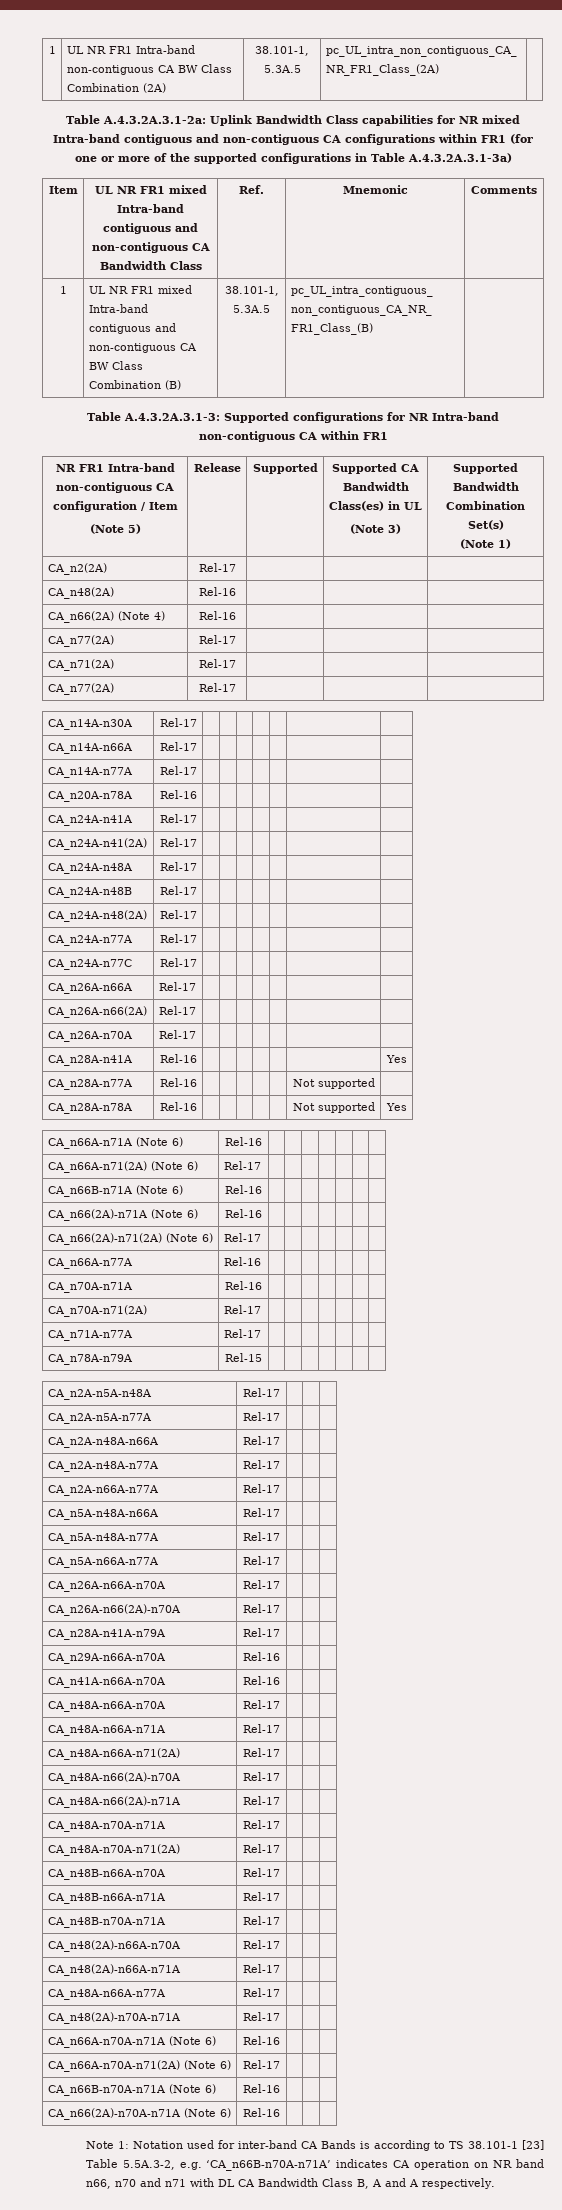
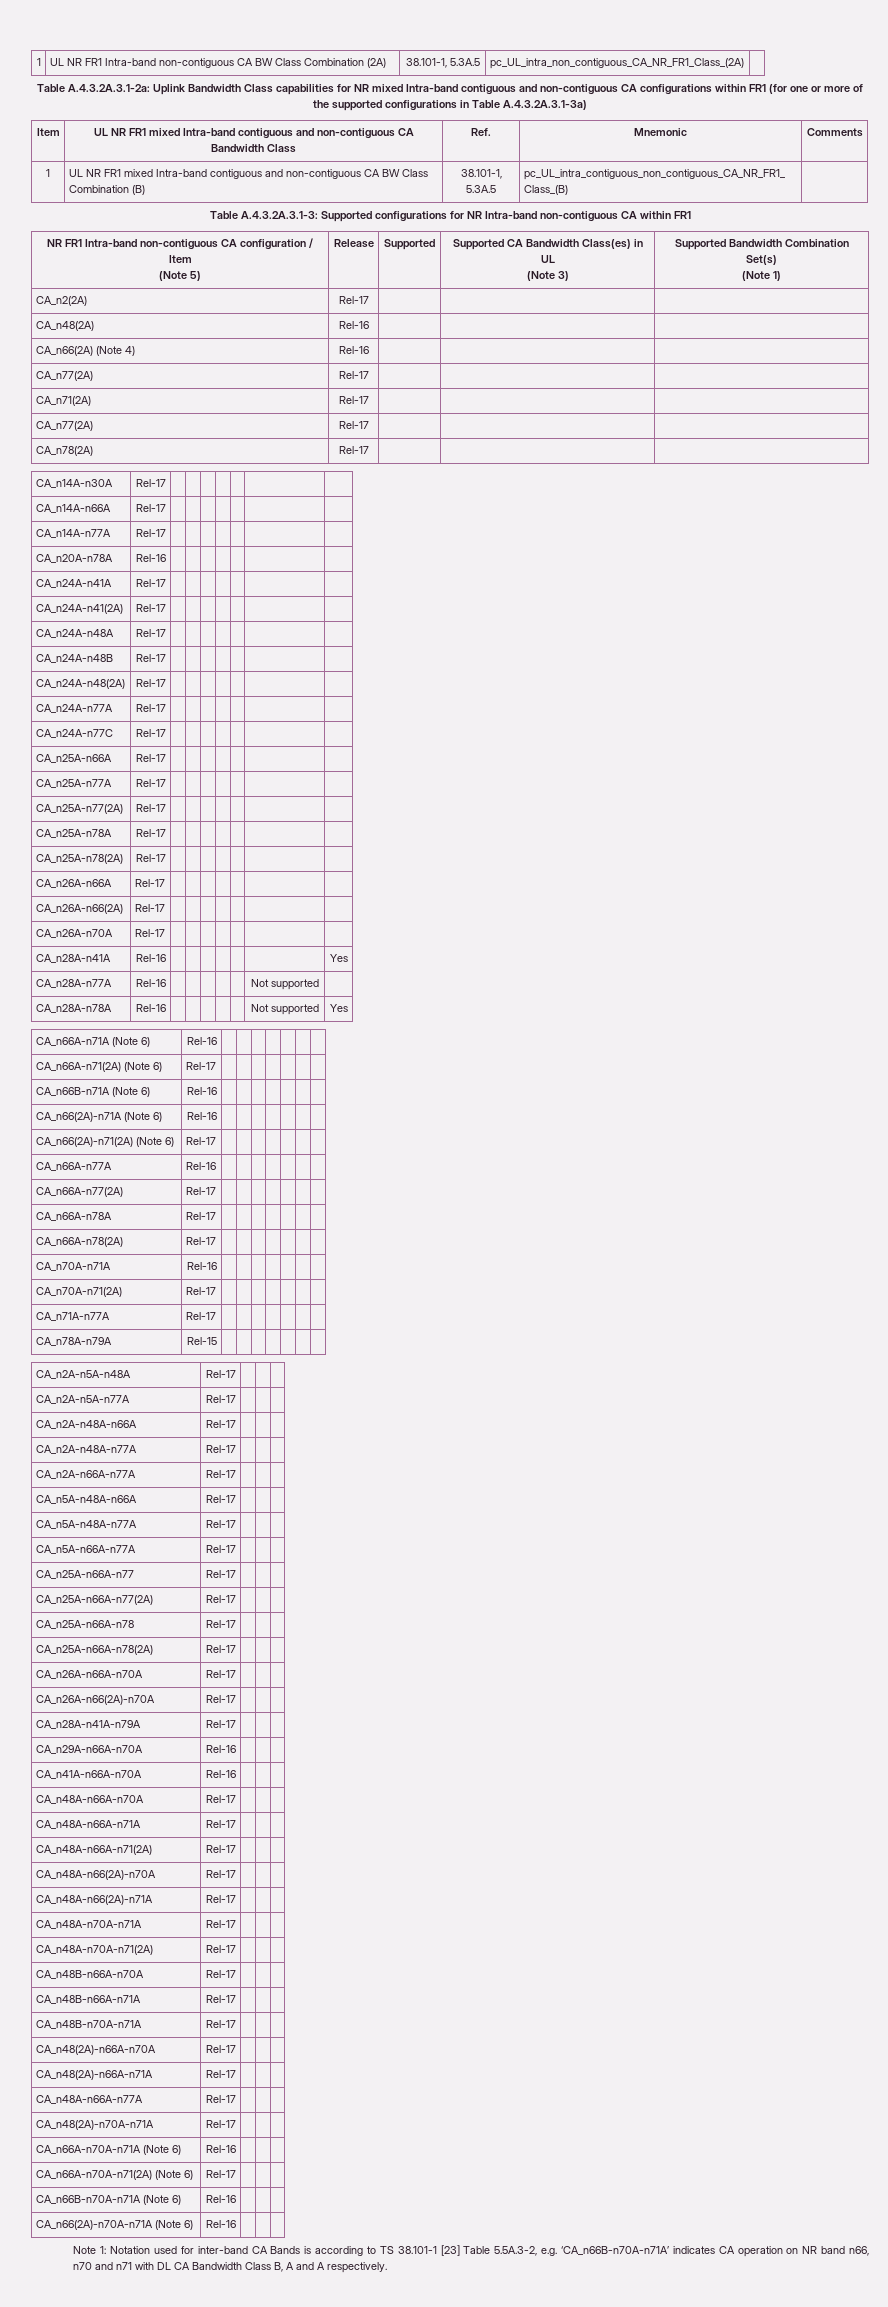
+ CA_n78(2A) | Rel-17 | | |
+ CA_n25A-n66A | Rel-17 | | | | | | |
+ CA_n25A-n77A | Rel-17 | | | | | | |
+ CA_n25A-n77(2A) | Rel-17 | | | | | | |
+ CA_n25A-n78A | Rel-17 | | | | | | |
+ CA_n25A-n78(2A) | Rel-17 | | | | | | |
+ CA_n66A-n77(2A) | Rel-17 | | | | | | |
+ CA_n66A-n78A | Rel-17 | | | | | | |
+ CA_n66A-n78(2A) | Rel-17 | | | | | | |
+ CA_n25A-n66A-n77 | Rel-17 | | |
+ CA_n25A-n66A-n77(2A) | Rel-17 | | |
+ CA_n25A-n66A-n78 | Rel-17 | | |
+ CA_n25A-n66A-n78(2A) | Rel-17 | | |

